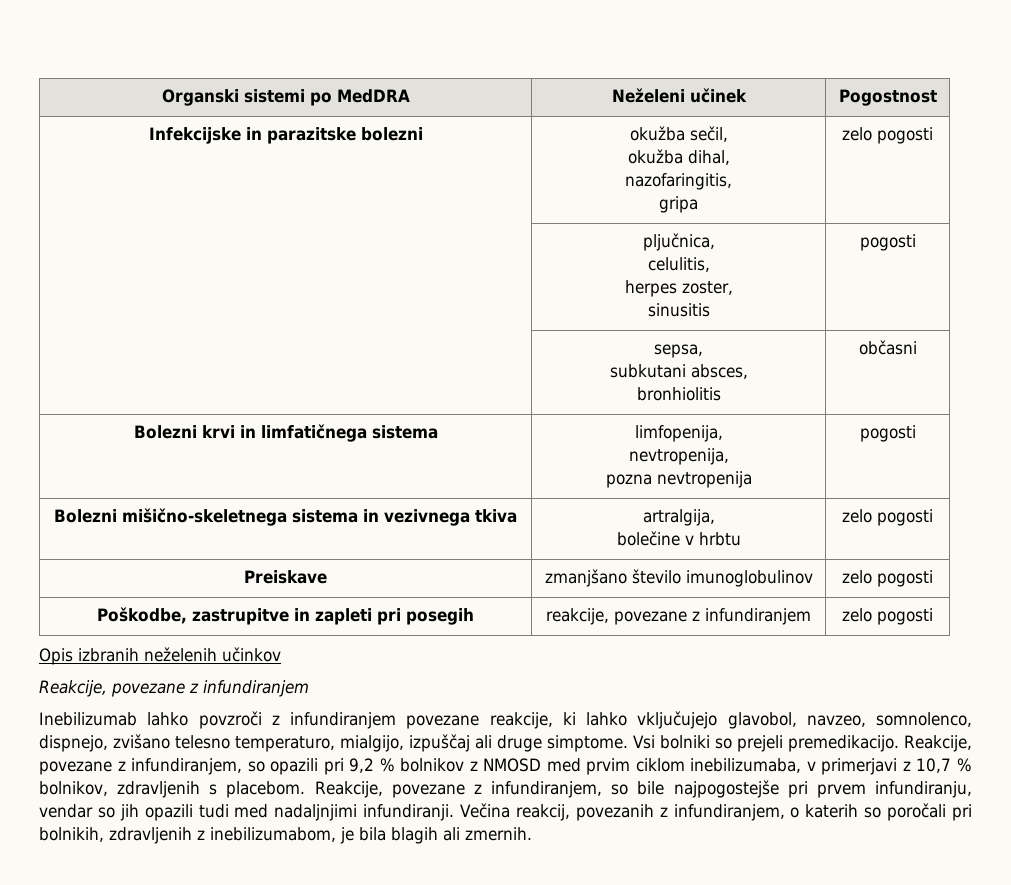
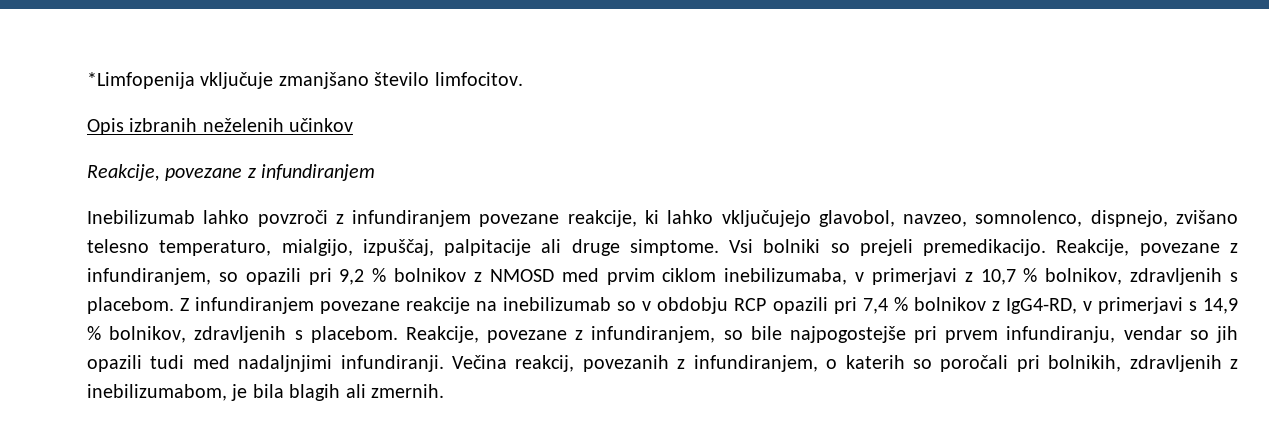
- Organski sistemi po MedDRA | Neželeni učinek | Pogostnost
- Infekcijske in parazitske bolezni | okužba sečil,
- okužba dihal,
- nazofaringitis,
- gripa | zelo pogosti
- | pljučnica,
- celulitis,
- herpes zoster,
- sinusitis | pogosti
- | sepsa,
- subkutani absces,
- bronhiolitis | občasni
- Bolezni krvi in limfatičnega sistema | limfopenija,
- nevtropenija,
- pozna nevtropenija | pogosti
- Bolezni mišično-skeletnega sistema in vezivnega tkiva | artralgija,
- bolečine v hrbtu | zelo pogosti
- Preiskave | zmanjšano število imunoglobulinov | zelo pogosti
- Poškodbe, zastrupitve in zapleti pri posegih | reakcije, povezane z infundiranjem | zelo pogosti
+ *Limfopenija vključuje zmanjšano število limfocitov.
- Inebilizumab lahko povzroči z infundiranjem povezane reakcije, ki lahko vključujejo glavobol, navzeo, somnolenco, dispnejo, zvišano telesno temperaturo, mialgijo, izpuščaj ali druge simptome.
+ Inebilizumab lahko povzroči z infundiranjem povezane reakcije, ki lahko vključujejo glavobol, navzeo, somnolenco, dispnejo, zvišano telesno temperaturo, mialgijo, izpuščaj, palpitacije ali druge simptome.
+ Z infundiranjem povezane reakcije na inebilizumab so v obdobju RCP opazili pri 7,4 % bolnikov z IgG4-RD, v primerjavi s 14,9 % bolnikov, zdravljenih s placebom.

